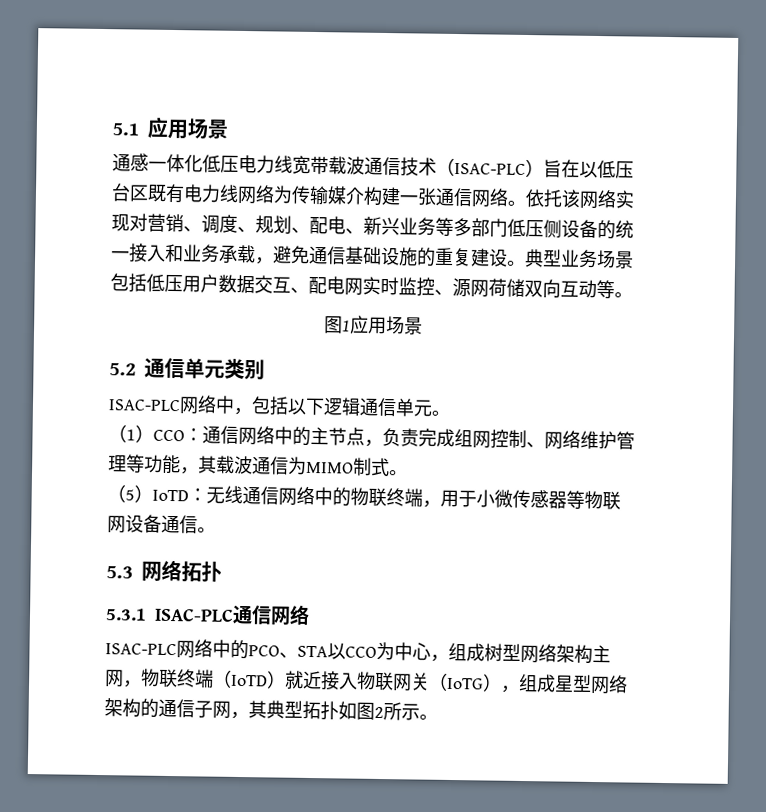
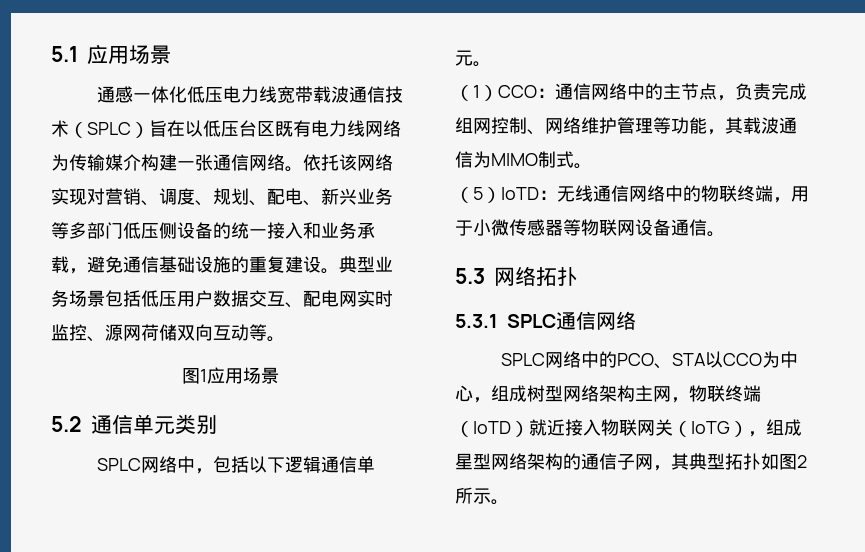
- 通感一体化低压电力线宽带载波通信技术（ISAC-PLC）旨在以低压台区既有电力线网络为传输媒介构建一张通信网络。
+ 通感一体化低压电力线宽带载波通信技术（SPLC）旨在以低压台区既有电力线网络为传输媒介构建一张通信网络。
- ISAC-PLC网络中，包括以下逻辑通信单元。
+ SPLC网络中，包括以下逻辑通信单元。
- 5.3.1 ISAC-PLC通信网络
+ 5.3.1 SPLC通信网络
- ISAC-PLC网络中的PCO、STA以CCO为中心，组成树型网络架构主网，物联终端（IoTD）就近接入物联网关（IoTG），组成星型网络架构的通信子网，其典型拓扑如图2所示。
+ SPLC网络中的PCO、STA以CCO为中心，组成树型网络架构主网，物联终端（IoTD）就近接入物联网关（IoTG），组成星型网络架构的通信子网，其典型拓扑如图2所示。

